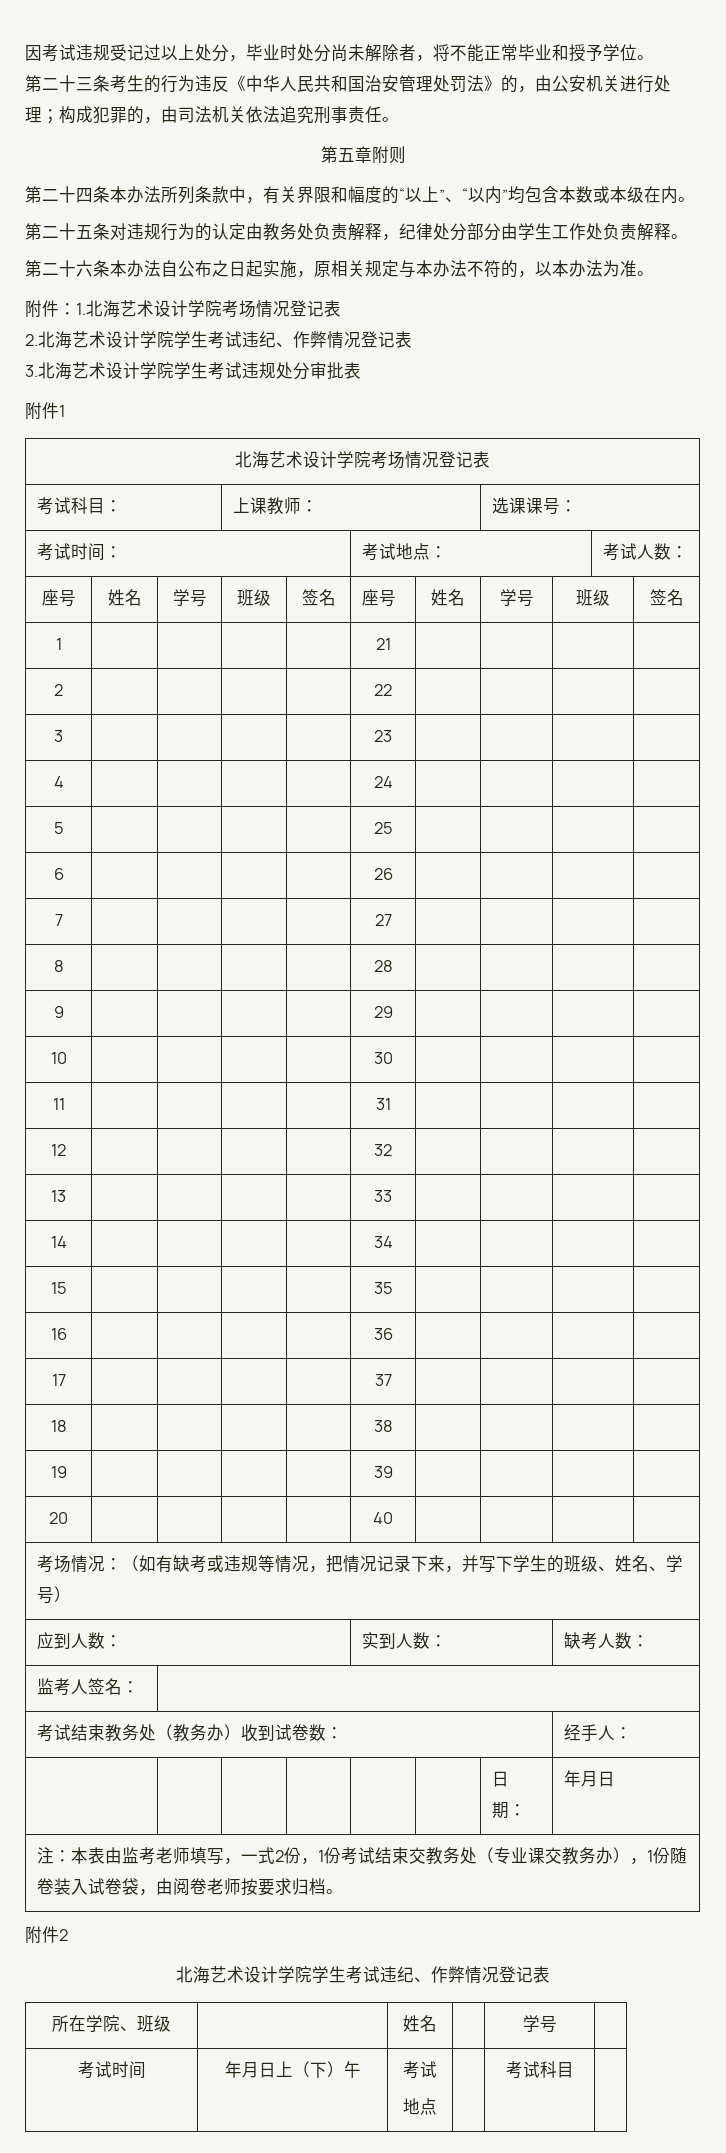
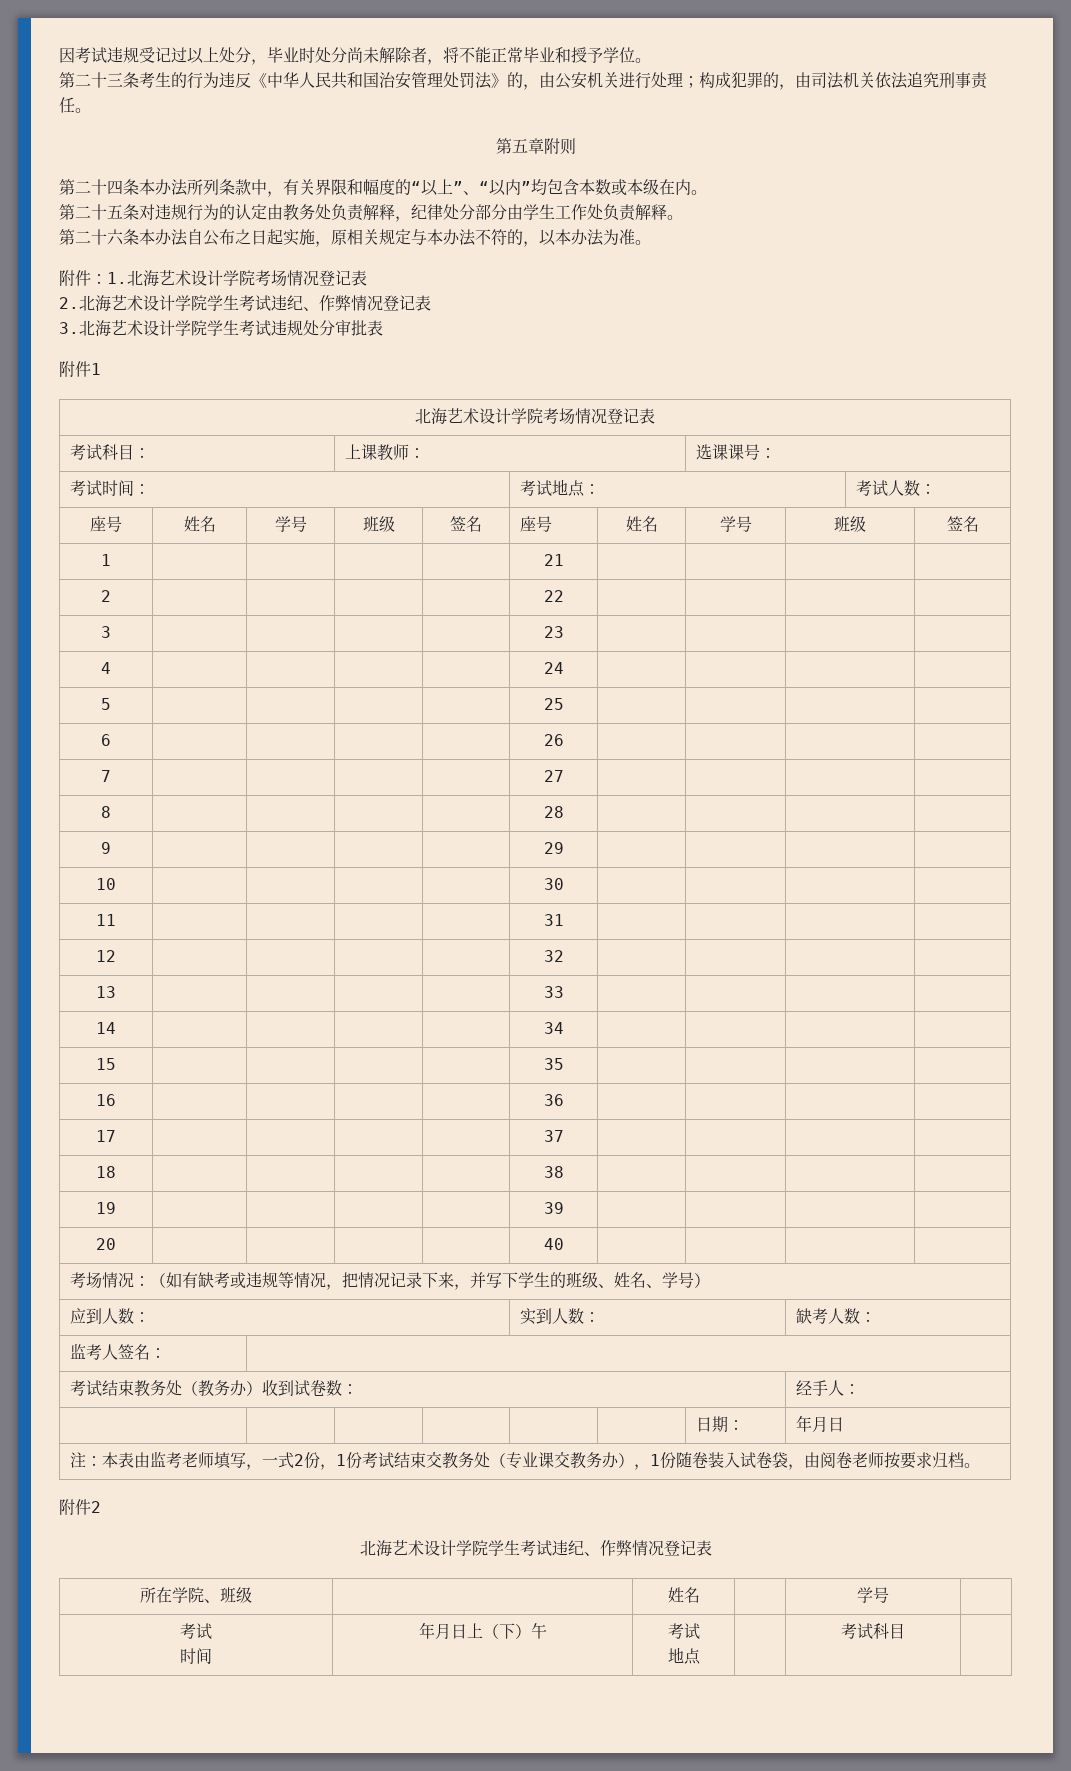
  所在学院、班级 | | 姓名 | | 学号 |
- 考试时间 | 年月日上（下）午 | 考试
+ 考试
+ 时间 | 年月日上（下）午 | 考试

